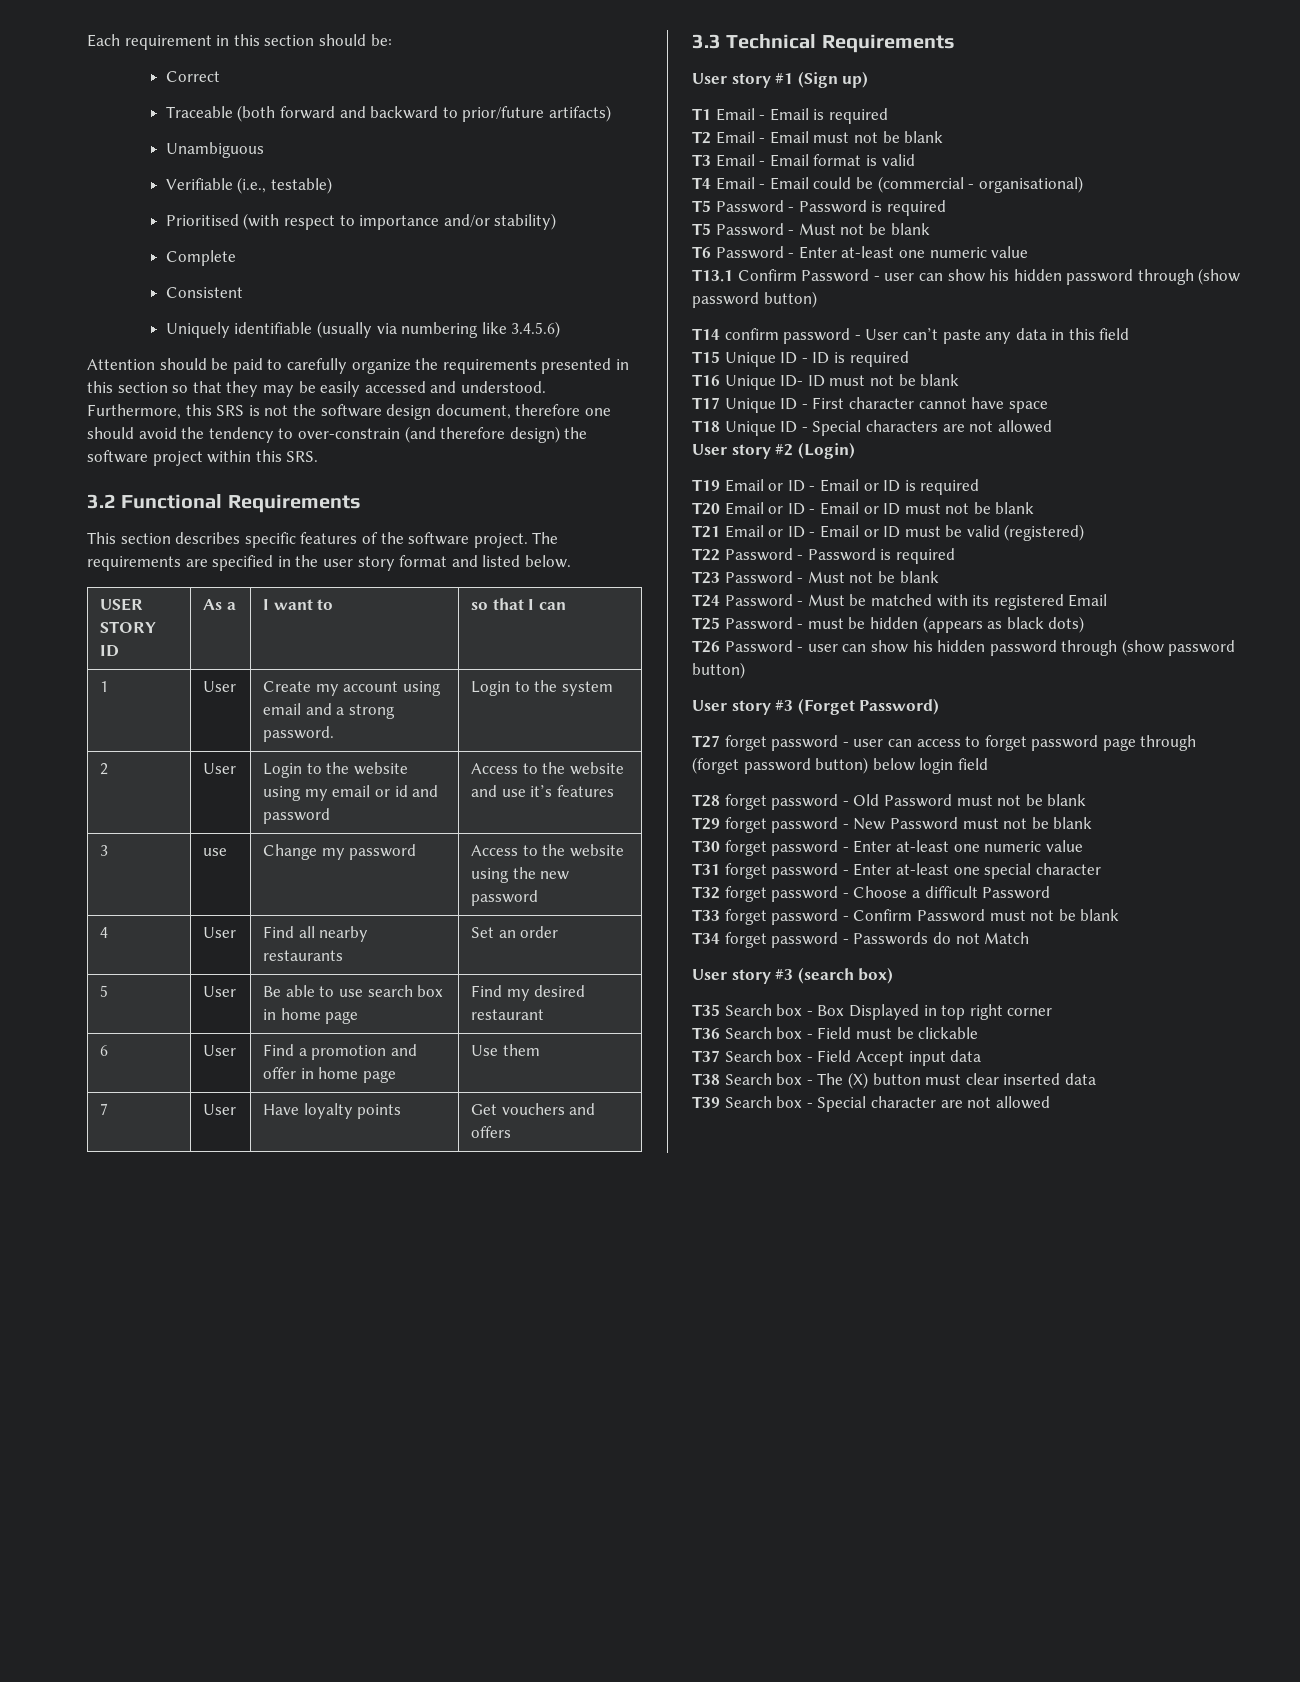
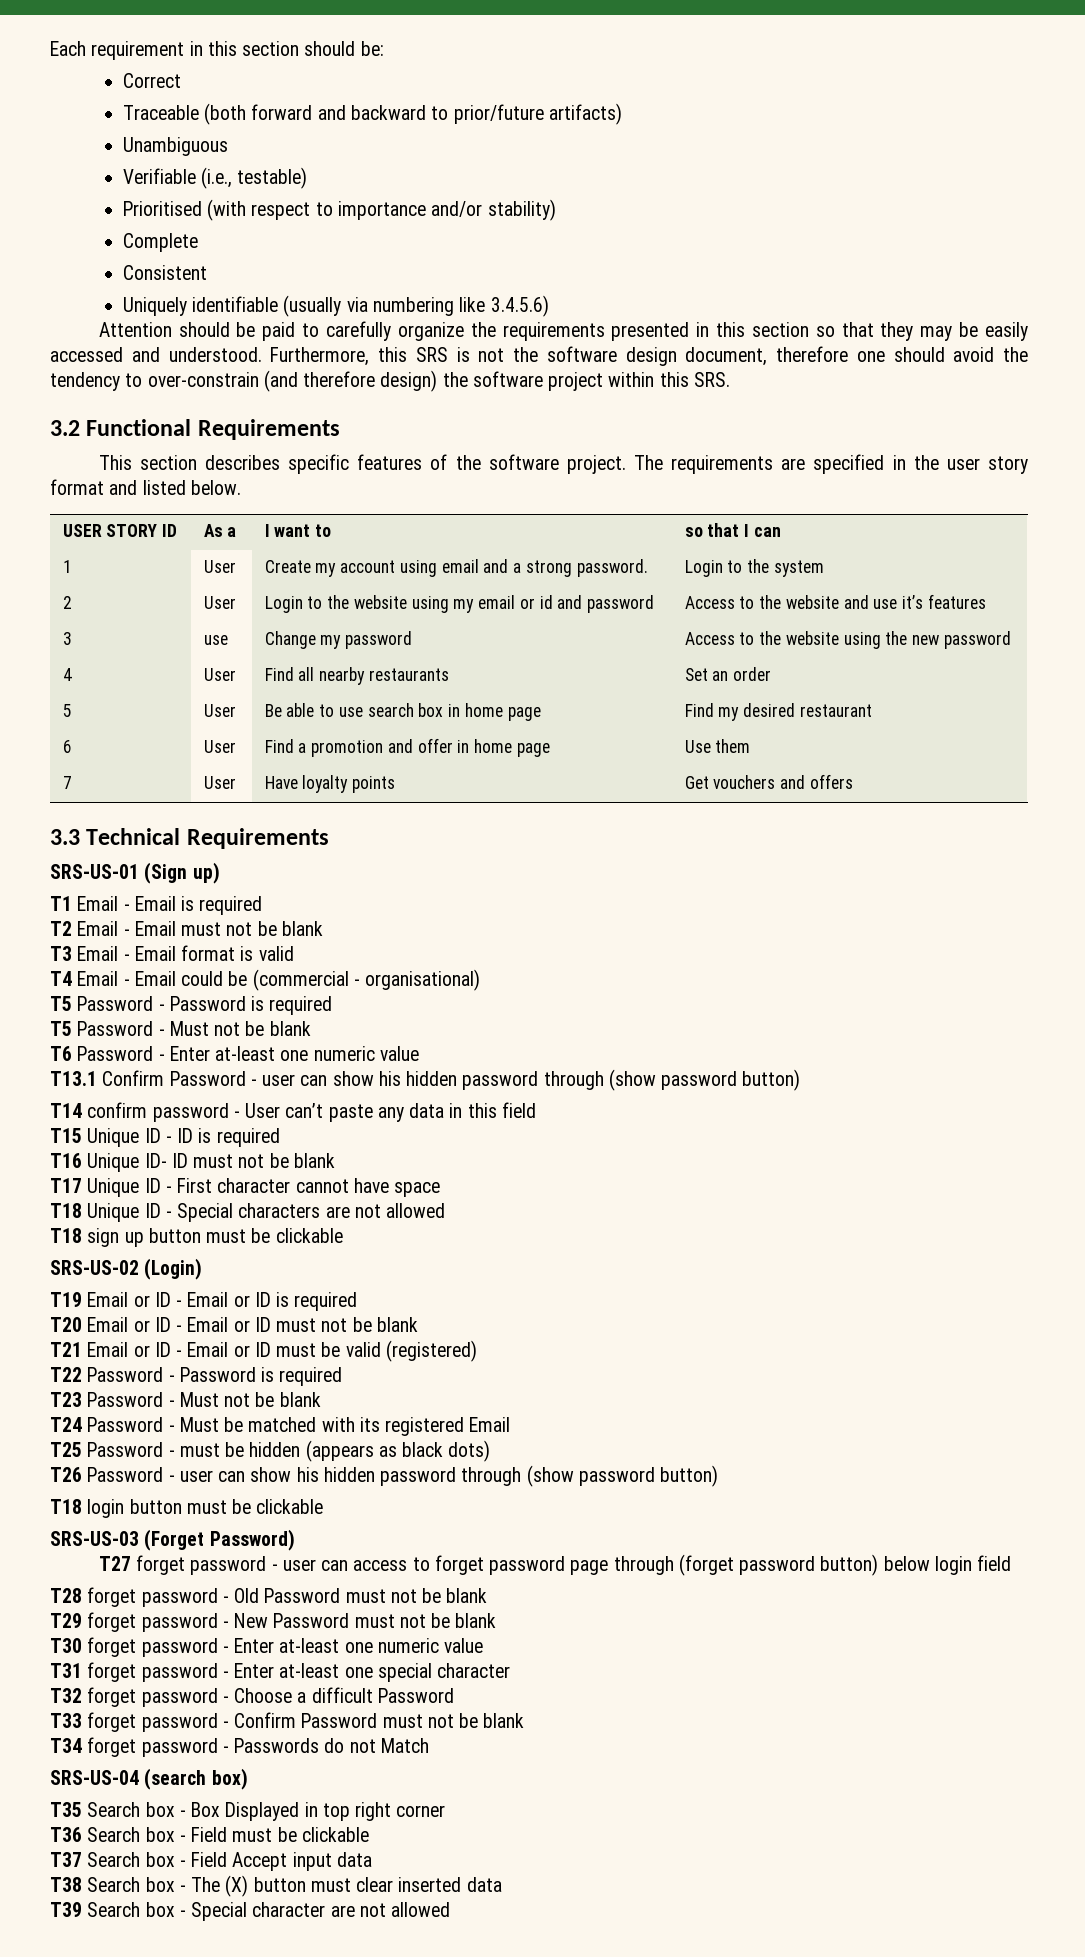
- User story #1 (Sign up)
+ SRS-US-01 (Sign up)
- User story #2 (Login)
+ T18 sign up button must be clickable
+ SRS-US-02 (Login)
- User story #3 (Forget Password)
+ T18 login button must be clickable
+ SRS-US-03 (Forget Password)
- User story #3 (search box)
+ SRS-US-04 (search box)

